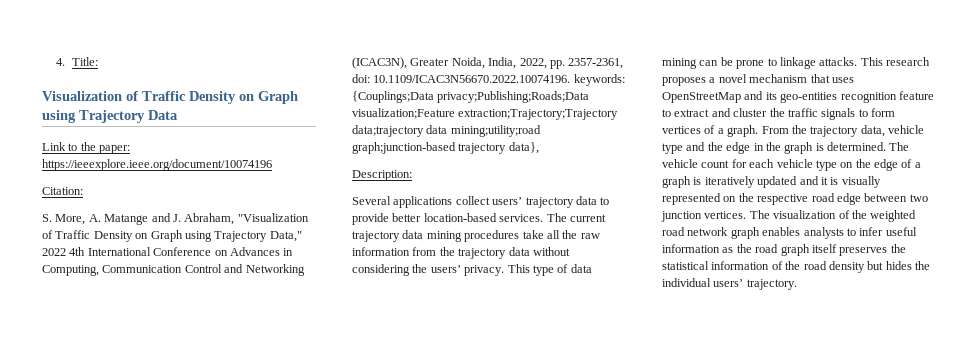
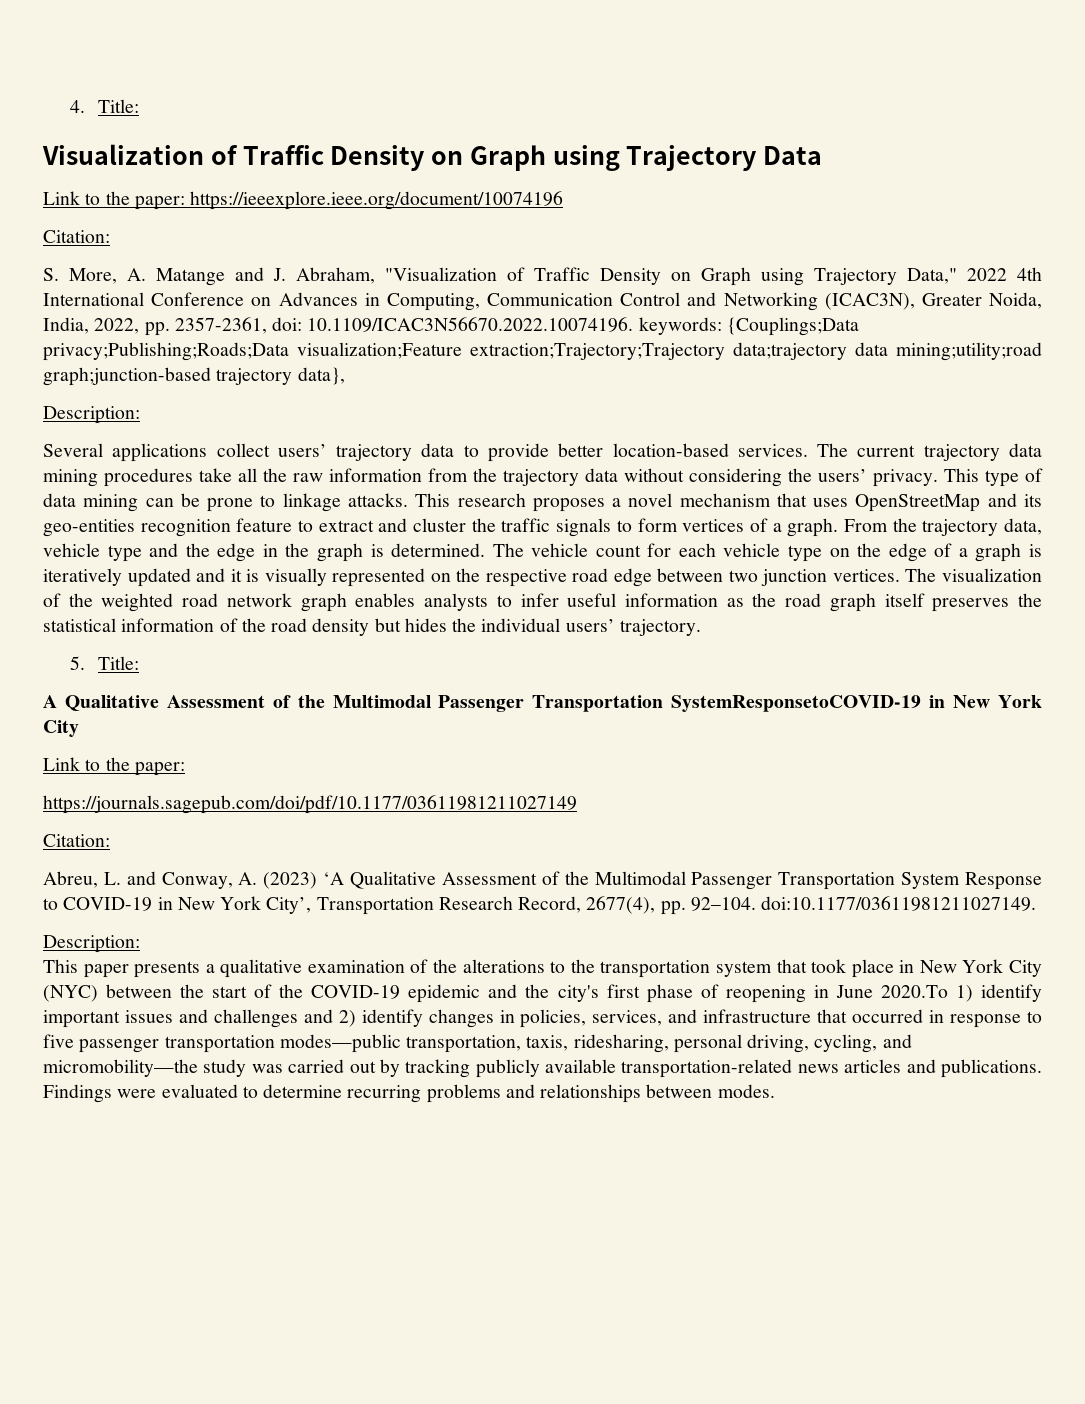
+ 5. Title:
+ A Qualitative Assessment of the Multimodal Passenger Transportation SystemResponsetoCOVID-19 in New York City
+ Link to the paper:
+ https://journals.sagepub.com/doi/pdf/10.1177/03611981211027149
+ Citation:
+ Abreu, L. and Conway, A. (2023) ‘A Qualitative Assessment of the Multimodal Passenger Transportation System Response to COVID-19 in New York City’, Transportation Research Record, 2677(4), pp. 92–104. doi:10.1177/03611981211027149.
+ Description:
+ This paper presents a qualitative examination of the alterations to the transportation system that took place in New York City (NYC) between the start of the COVID-19 epidemic and the city's first phase of reopening in June 2020.To 1) identify important issues and challenges and 2) identify changes in policies, services, and infrastructure that occurred in response to five passenger transportation modes—public transportation, taxis, ridesharing, personal driving, cycling, and micromobility—the study was carried out by tracking publicly available transportation-related news articles and publications. Findings were evaluated to determine recurring problems and relationships between modes.

